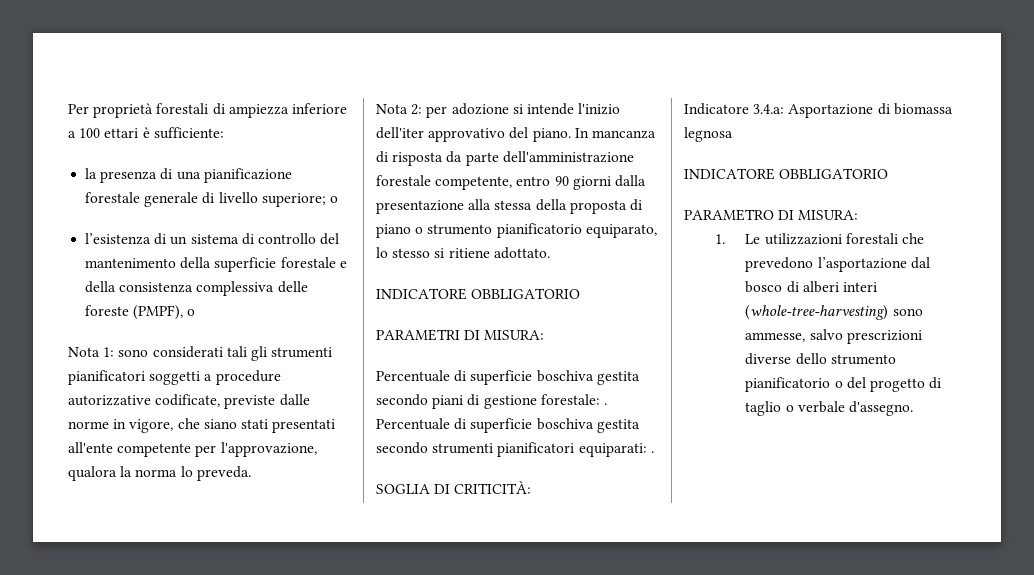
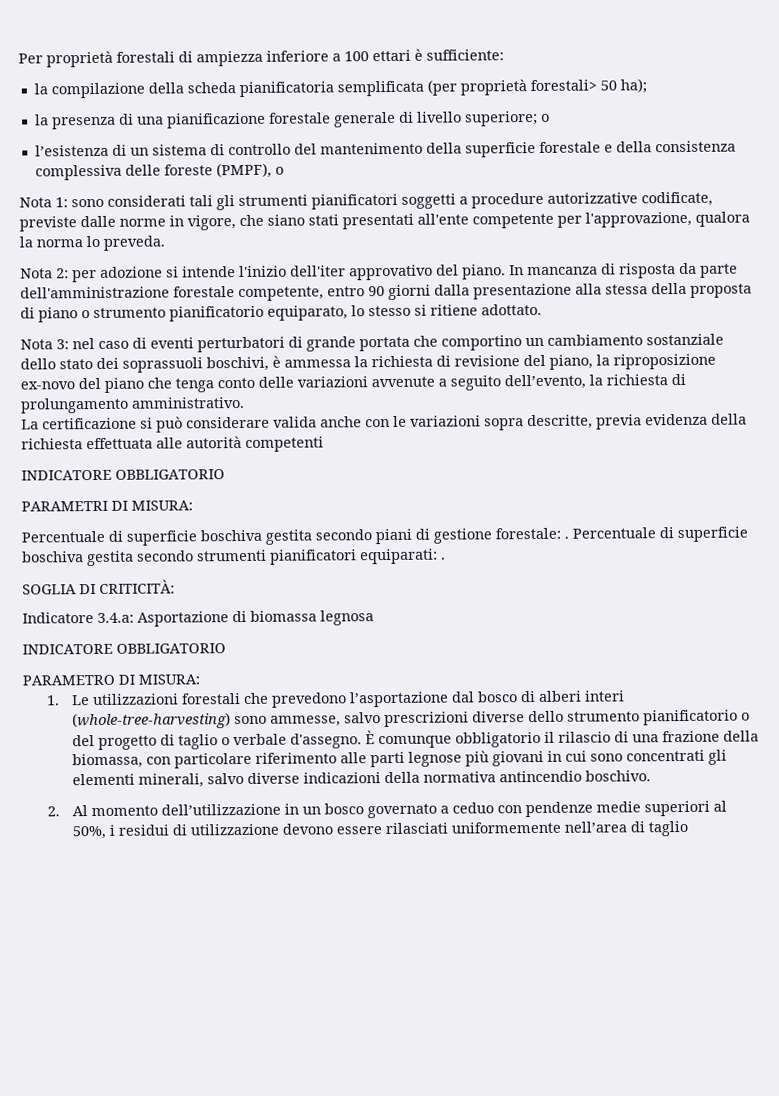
+ la compilazione della scheda pianificatoria semplificata (per proprietà forestali> 50 ha);
+ Nota 3: nel caso di eventi perturbatori di grande portata che comportino un cambiamento sostanziale dello stato dei soprassuoli boschivi, è ammessa la richiesta di revisione del piano, la riproposizione ex-novo del piano che tenga conto delle variazioni avvenute a seguito dell’evento, la richiesta di prolungamento amministrativo.
+ La certificazione si può considerare valida anche con le variazioni sopra descritte, previa evidenza della richiesta effettuata alle autorità competenti
+ È comunque obbligatorio il rilascio di una frazione della biomassa, con particolare riferimento alle parti legnose più giovani in cui sono concentrati gli elementi minerali, salvo diverse indicazioni della normativa antincendio boschivo.
+ 2. Al momento dell’utilizzazione in un bosco governato a ceduo con pendenze medie superiori al 50%, i residui di utilizzazione devono essere rilasciati uniformemente nell’area di taglio

